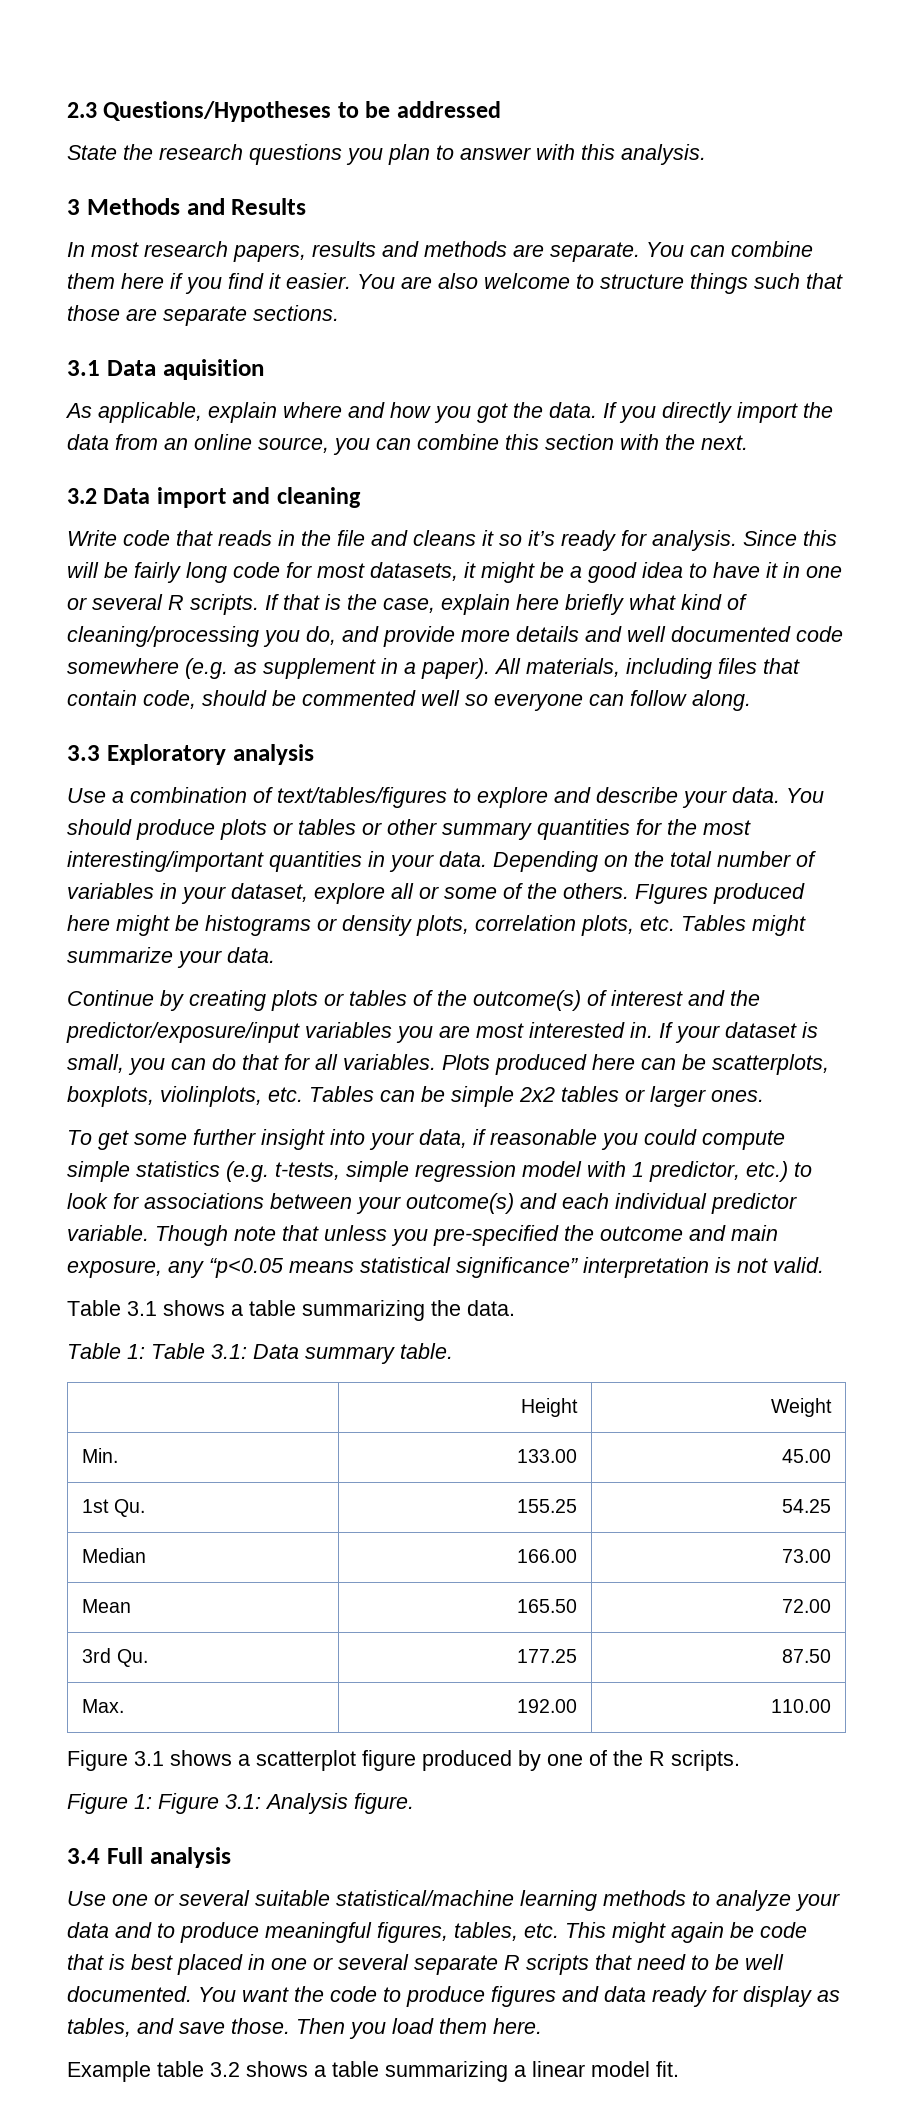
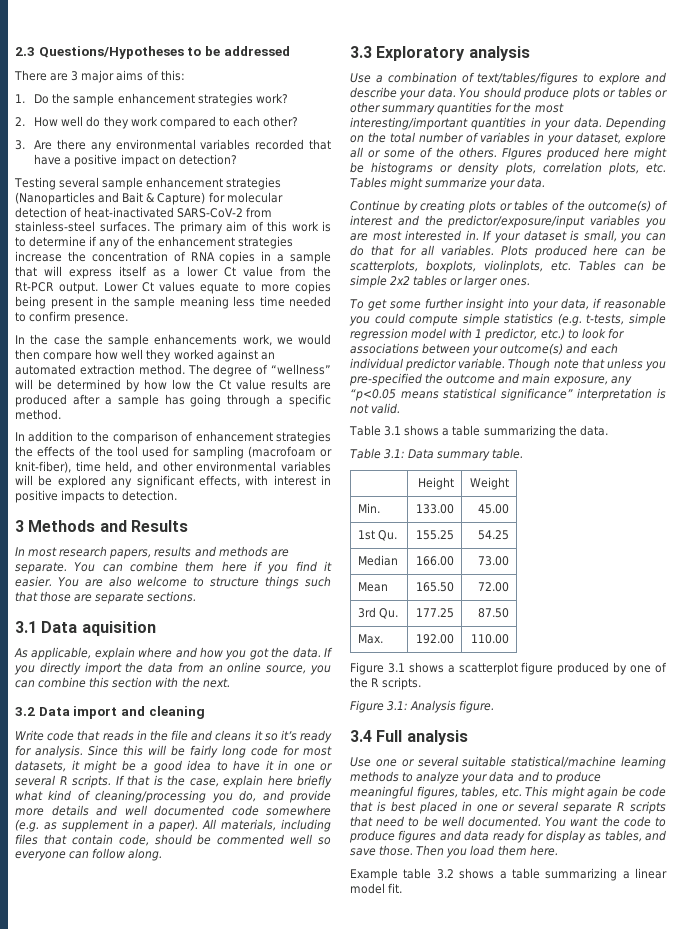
- State the research questions you plan to answer with this analysis.
+ There are 3 major aims of this:
+ 1. Do the sample enhancement strategies work?
+ 2. How well do they work compared to each other?
+ 3. Are there any environmental variables recorded that have a positive impact on detection?
+ Testing several sample enhancement strategies (Nanoparticles and Bait & Capture) for molecular detection of heat-inactivated SARS-CoV-2 from stainless-steel surfaces. The primary aim of this work is to determine if any of the enhancement strategies increase the concentration of RNA copies in a sample that will express itself as a lower Ct value from the Rt-PCR output. Lower Ct values equate to more copies being present in the sample meaning less time needed to confirm presence.
+ In the case the sample enhancements work, we would then compare how well they worked against an automated extraction method. The degree of “wellness” will be determined by how low the Ct value results are produced after a sample has going through a specific method.
+ In addition to the comparison of enhancement strategies the effects of the tool used for sampling (macrofoam or knit-fiber), time held, and other environmental variables will be explored any significant effects, with interest in positive impacts to detection.
- Table 1: Table 3.1: Data summary table.
+ Table 3.1: Data summary table.
- Figure 1: Figure 3.1: Analysis figure.
+ Figure 3.1: Analysis figure.

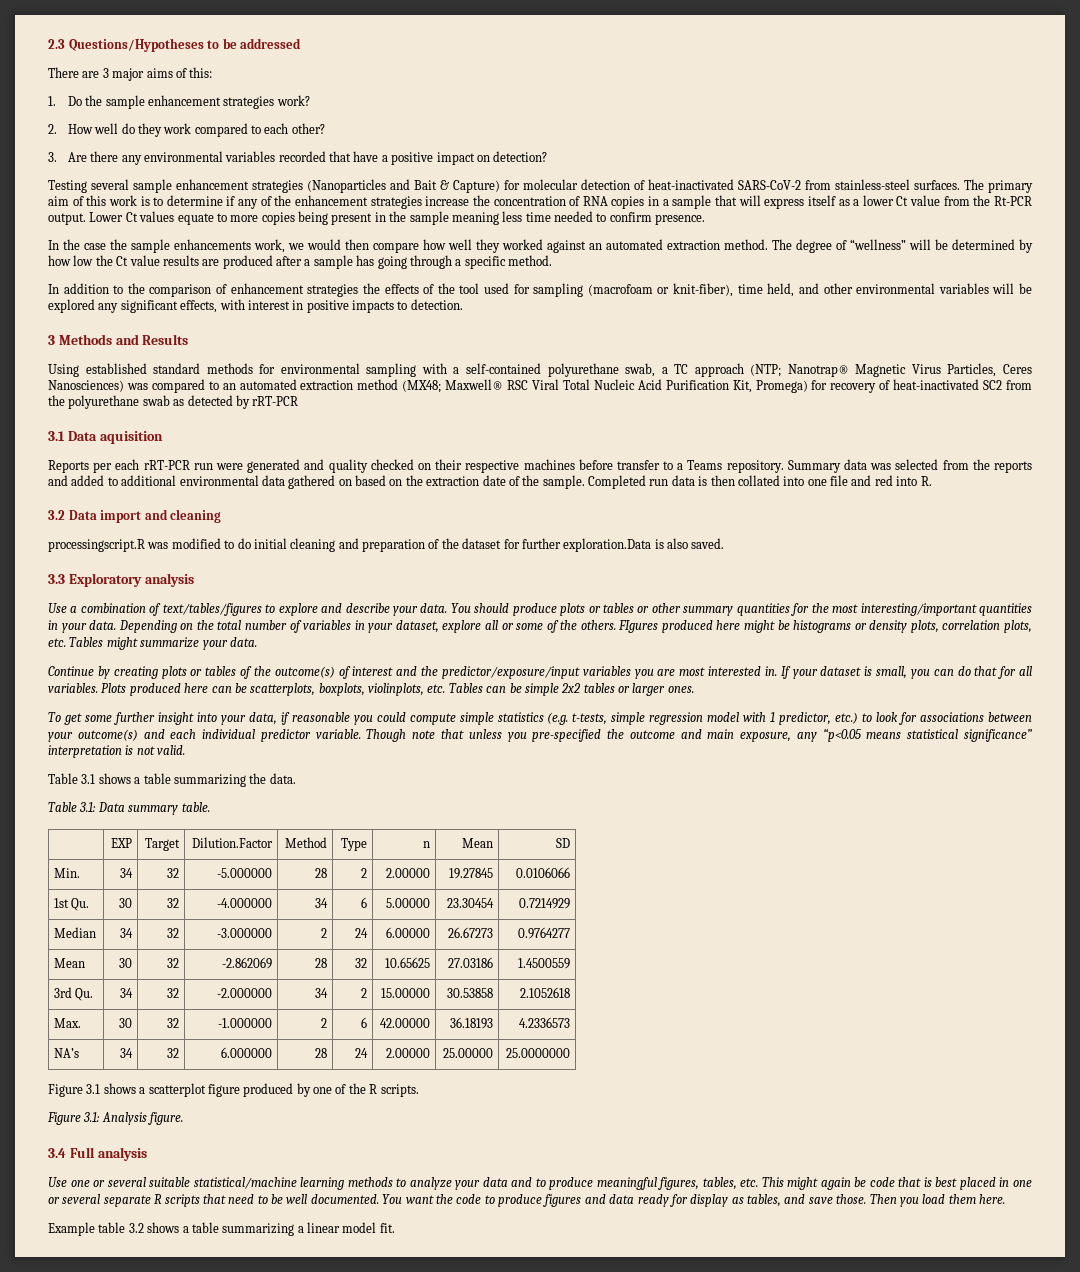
- In most research papers, results and methods are separate. You can combine them here if you find it easier. You are also welcome to structure things such that those are separate sections.
+ Using established standard methods for environmental sampling with a self-contained polyurethane swab, a TC approach (NTP; Nanotrap® Magnetic Virus Particles, Ceres Nanosciences) was compared to an automated extraction method (MX48; Maxwell® RSC Viral Total Nucleic Acid Purification Kit, Promega) for recovery of heat-inactivated SC2 from the polyurethane swab as detected by rRT-PCR
  3.1 Data aquisition
- As applicable, explain where and how you got the data. If you directly import the data from an online source, you can combine this section with the next.
+ Reports per each rRT-PCR run were generated and quality checked on their respective machines before transfer to a Teams repository. Summary data was selected from the reports and added to additional environmental data gathered on based on the extraction date of the sample. Completed run data is then collated into one file and red into R.
- Write code that reads in the file and cleans it so it’s ready for analysis. Since this will be fairly long code for most datasets, it might be a good idea to have it in one or several R scripts. If that is the case, explain here briefly what kind of cleaning/processing you do, and provide more details and well documented code somewhere (e.g. as supplement in a paper). All materials, including files that contain code, should be commented well so everyone can follow along.
+ processingscript.R was modified to do initial cleaning and preparation of the dataset for further exploration.Data is also saved.
- | Height | Weight
- Min. | 133.00 | 45.00
- 1st Qu. | 155.25 | 54.25
- Median | 166.00 | 73.00
- Mean | 165.50 | 72.00
- 3rd Qu. | 177.25 | 87.50
- Max. | 192.00 | 110.00
+ | EXP | Target | Dilution.Factor | Method | Type | n | Mean | SD
+ Min. | 34 | 32 | -5.000000 | 28 | 2 | 2.00000 | 19.27845 | 0.0106066
+ 1st Qu. | 30 | 32 | -4.000000 | 34 | 6 | 5.00000 | 23.30454 | 0.7214929
+ Median | 34 | 32 | -3.000000 | 2 | 24 | 6.00000 | 26.67273 | 0.9764277
+ Mean | 30 | 32 | -2.862069 | 28 | 32 | 10.65625 | 27.03186 | 1.4500559
+ 3rd Qu. | 34 | 32 | -2.000000 | 34 | 2 | 15.00000 | 30.53858 | 2.1052618
+ Max. | 30 | 32 | -1.000000 | 2 | 6 | 42.00000 | 36.18193 | 4.2336573
+ NA’s | 34 | 32 | 6.000000 | 28 | 24 | 2.00000 | 25.00000 | 25.0000000

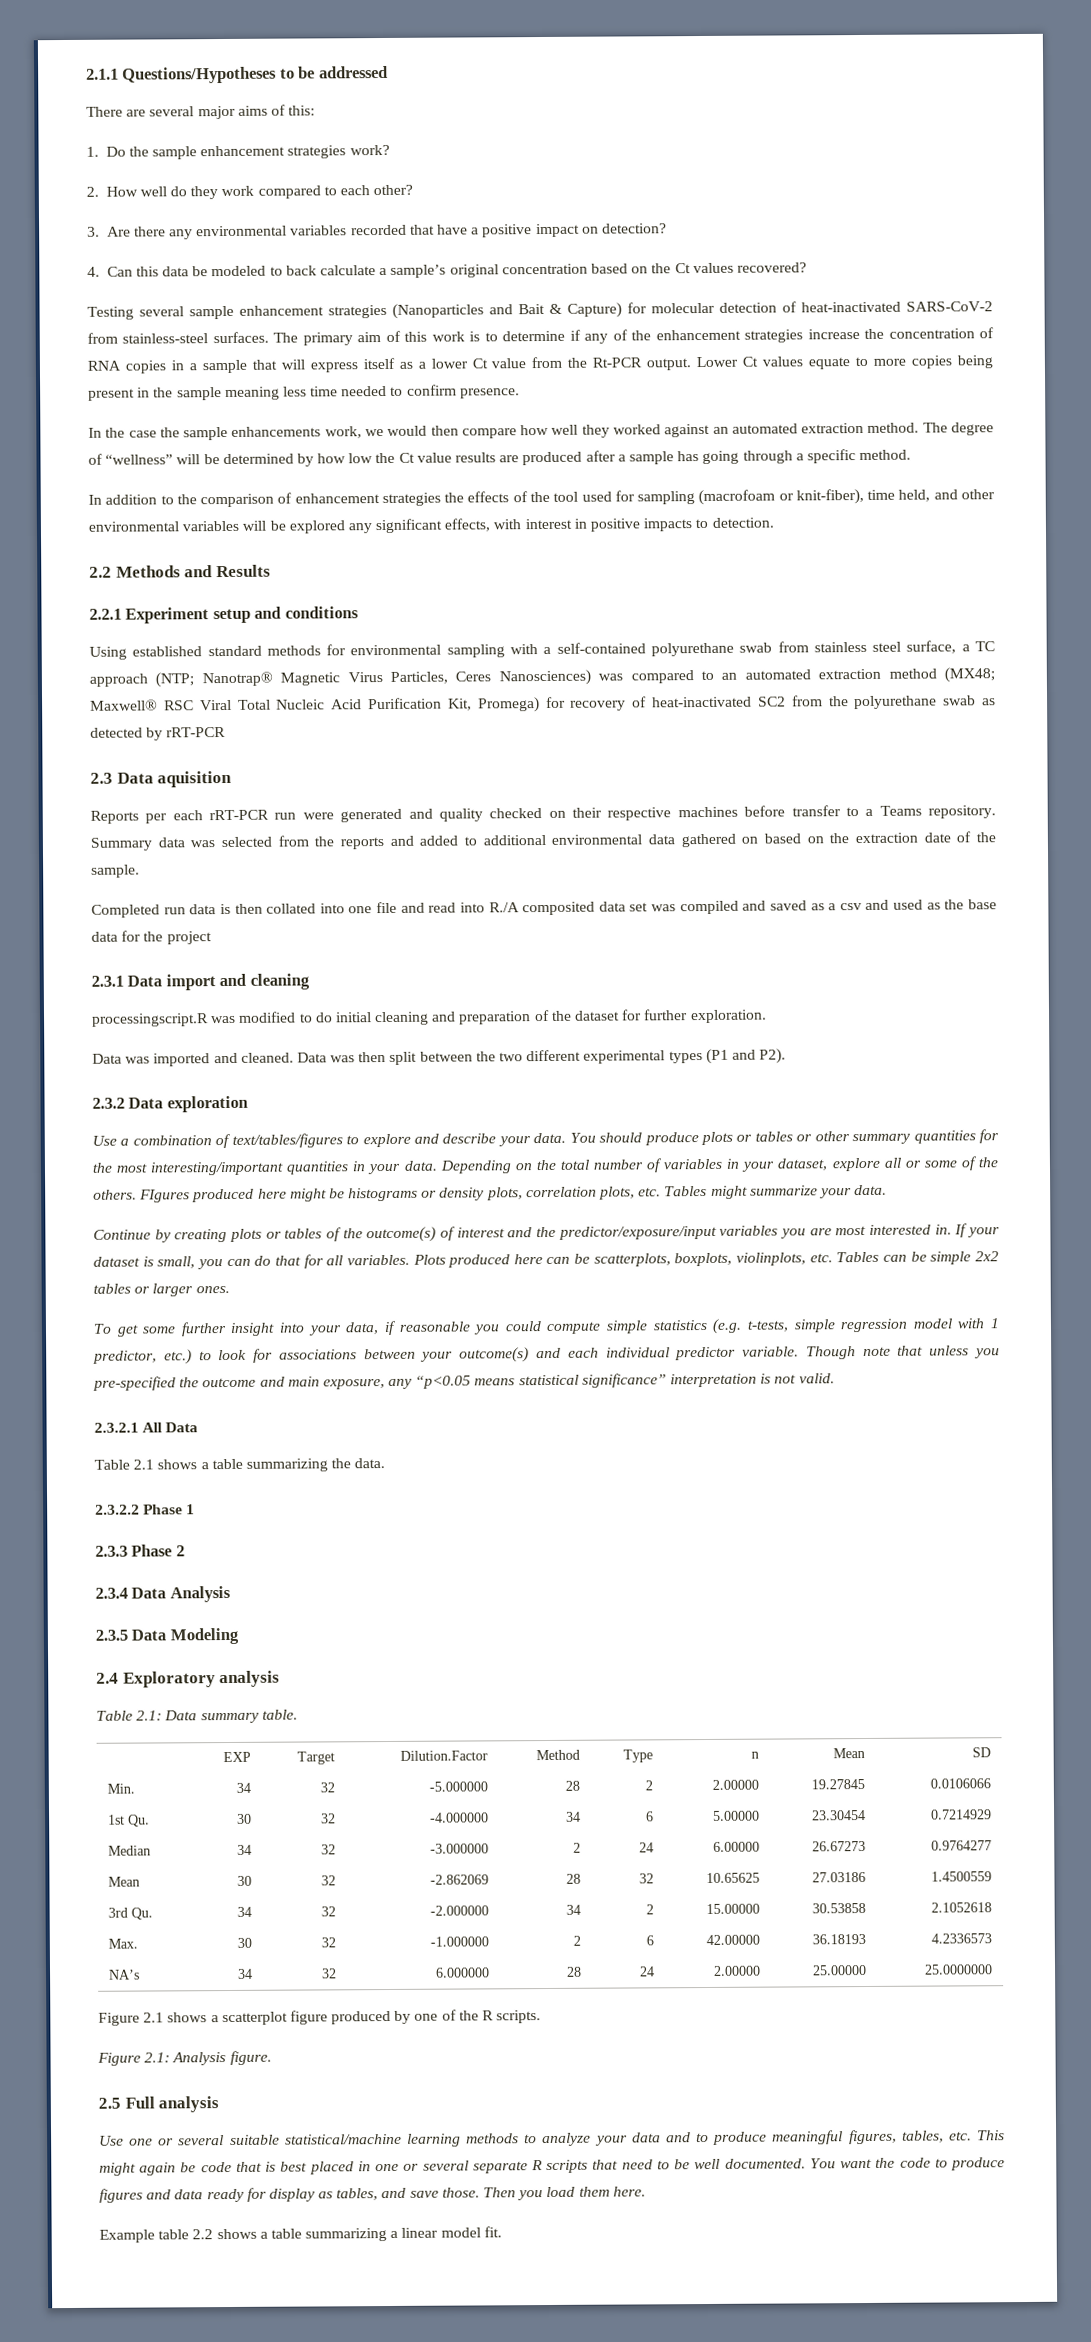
- 2.3 Questions/Hypotheses to be addressed
+ 2.1.1 Questions/Hypotheses to be addressed
- There are 3 major aims of this:
+ There are several major aims of this:
+ 4. Can this data be modeled to back calculate a sample’s original concentration based on the Ct values recovered?
- 3 Methods and Results
+ 2.2 Methods and Results
+ 2.2.1 Experiment setup and conditions
- Using established standard methods for environmental sampling with a self-contained polyurethane swab, a TC approach (NTP; Nanotrap® Magnetic Virus Particles, Ceres Nanosciences) was compared to an automated extraction method (MX48; Maxwell® RSC Viral Total Nucleic Acid Purification Kit, Promega) for recovery of heat-inactivated SC2 from the polyurethane swab as detected by rRT-PCR
+ Using established standard methods for environmental sampling with a self-contained polyurethane swab from stainless steel surface, a TC approach (NTP; Nanotrap® Magnetic Virus Particles, Ceres Nanosciences) was compared to an automated extraction method (MX48; Maxwell® RSC Viral Total Nucleic Acid Purification Kit, Promega) for recovery of heat-inactivated SC2 from the polyurethane swab as detected by rRT-PCR
- 3.1 Data aquisition
+ 2.3 Data aquisition
- Summary data was selected from the reports and added to additional environmental data gathered on based on the extraction date of the sample. Completed run data is then collated into one file and red into R.
- 3.2 Data import and cleaning
+ Summary data was selected from the reports and added to additional environmental data gathered on based on the extraction date of the sample.
+ Completed run data is then collated into one file and read into R./A composited data set was compiled and saved as a csv and used as the base data for the project
+ 2.3.1 Data import and cleaning
- processingscript.R was modified to do initial cleaning and preparation of the dataset for further exploration.Data is also saved.
- 3.3 Exploratory analysis
+ processingscript.R was modified to do initial cleaning and preparation of the dataset for further exploration.
+ Data was imported and cleaned. Data was then split between the two different experimental types (P1 and P2).
+ 2.3.2 Data exploration
- Table 3.1 shows a table summarizing the data.
+ 2.3.2.1 All Data
+ Table 2.1 shows a table summarizing the data.
- Table 3.1: Data summary table.
+ 2.3.2.2 Phase 1
+ 2.3.3 Phase 2
+ 2.3.4 Data Analysis
+ 2.3.5 Data Modeling
+ 2.4 Exploratory analysis
+ Table 2.1: Data summary table.
- Figure 3.1 shows a scatterplot figure produced by one of the R scripts.
+ Figure 2.1 shows a scatterplot figure produced by one of the R scripts.
- Figure 3.1: Analysis figure.
+ Figure 2.1: Analysis figure.
- 3.4 Full analysis
+ 2.5 Full analysis
- Example table 3.2 shows a table summarizing a linear model fit.
+ Example table 2.2 shows a table summarizing a linear model fit.

